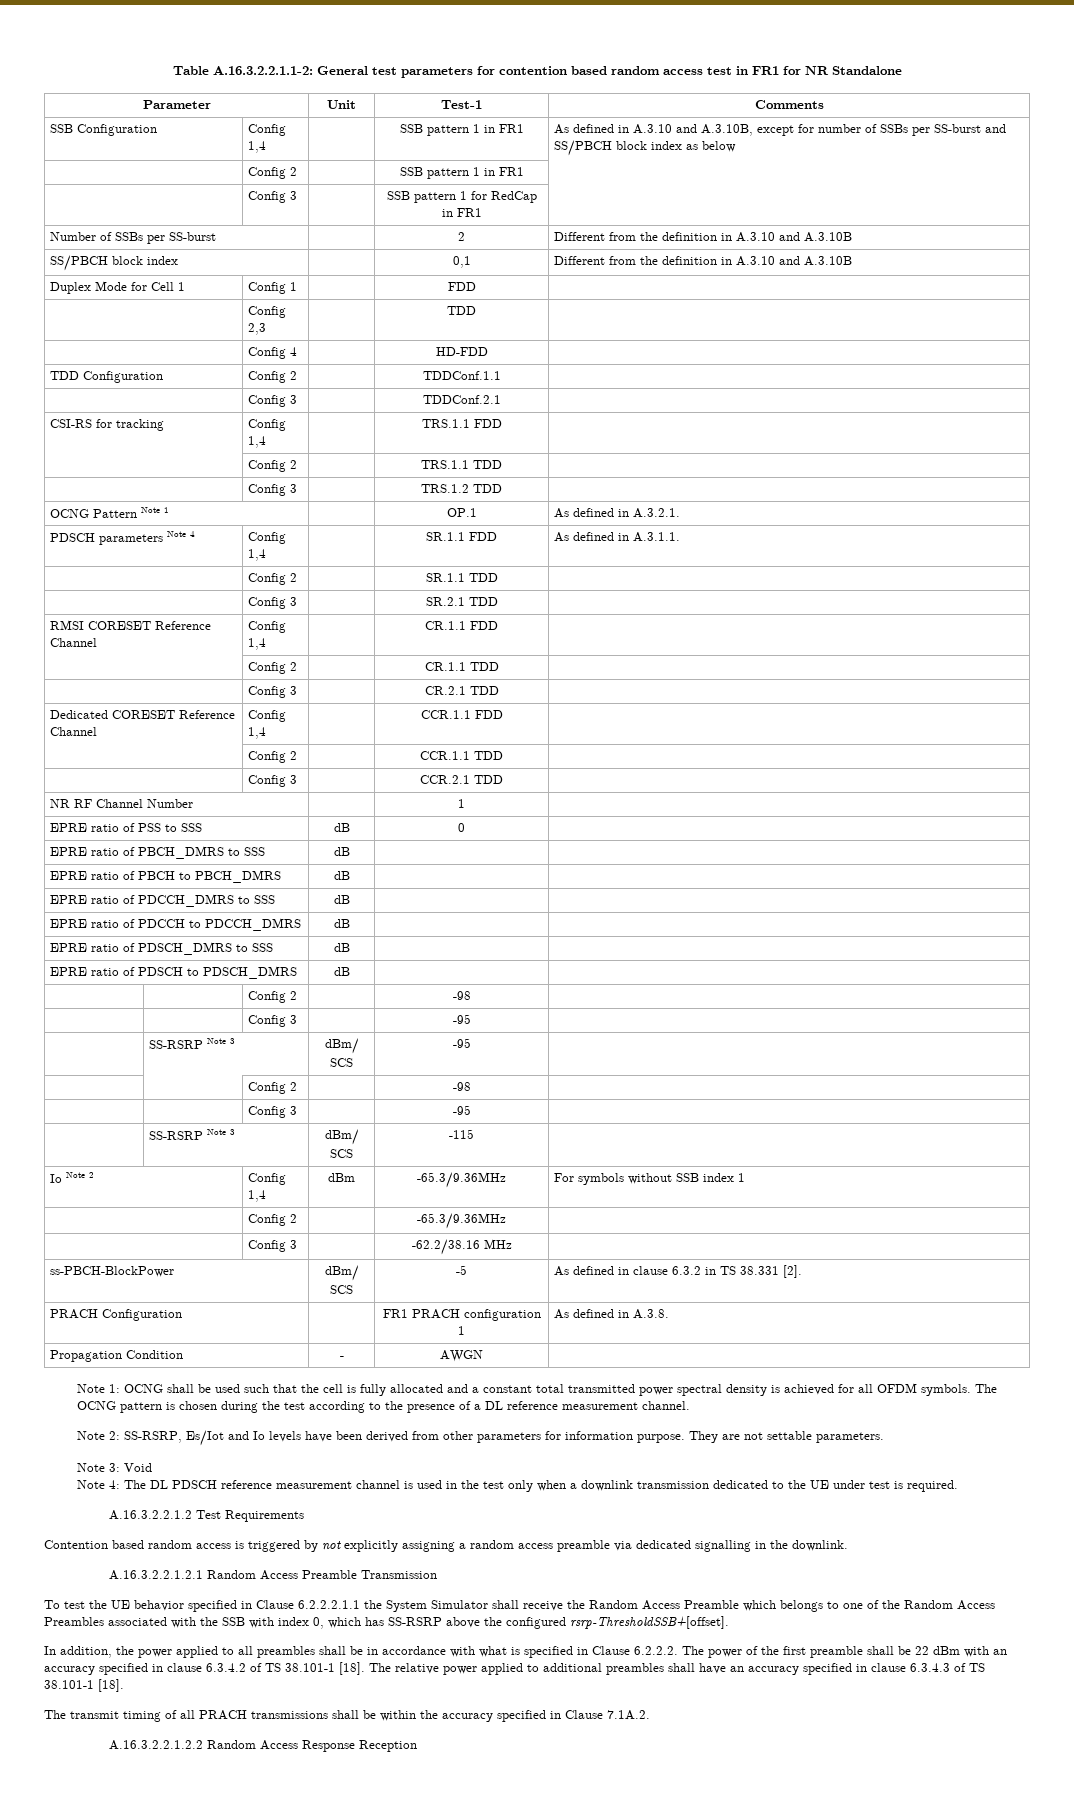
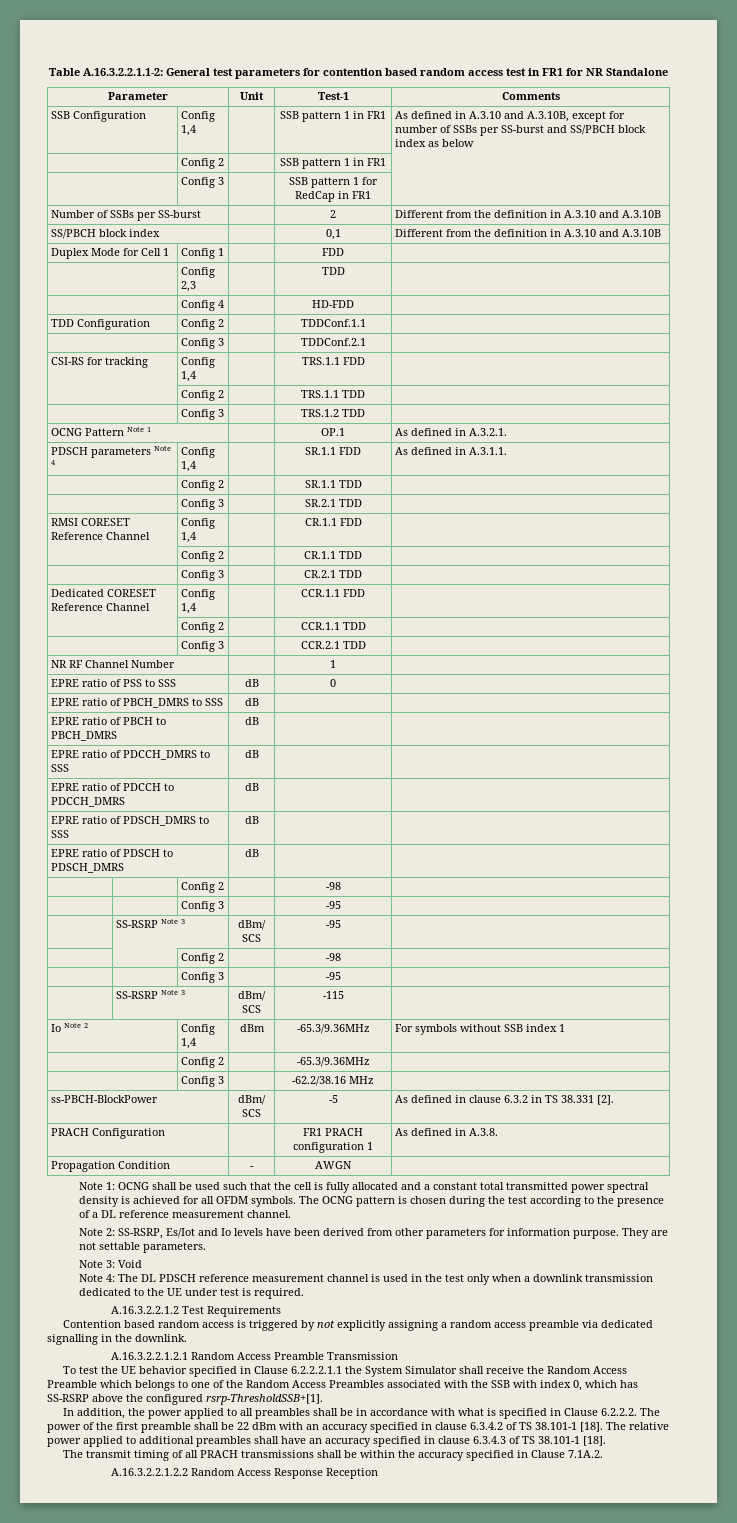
- To test the UE behavior specified in Clause 6.2.2.2.1.1 the System Simulator shall receive the Random Access Preamble which belongs to one of the Random Access Preambles associated with the SSB with index 0, which has SS-RSRP above the configured rsrp-ThresholdSSB+[offset].
+ To test the UE behavior specified in Clause 6.2.2.2.1.1 the System Simulator shall receive the Random Access Preamble which belongs to one of the Random Access Preambles associated with the SSB with index 0, which has SS-RSRP above the configured rsrp-ThresholdSSB+[1].

